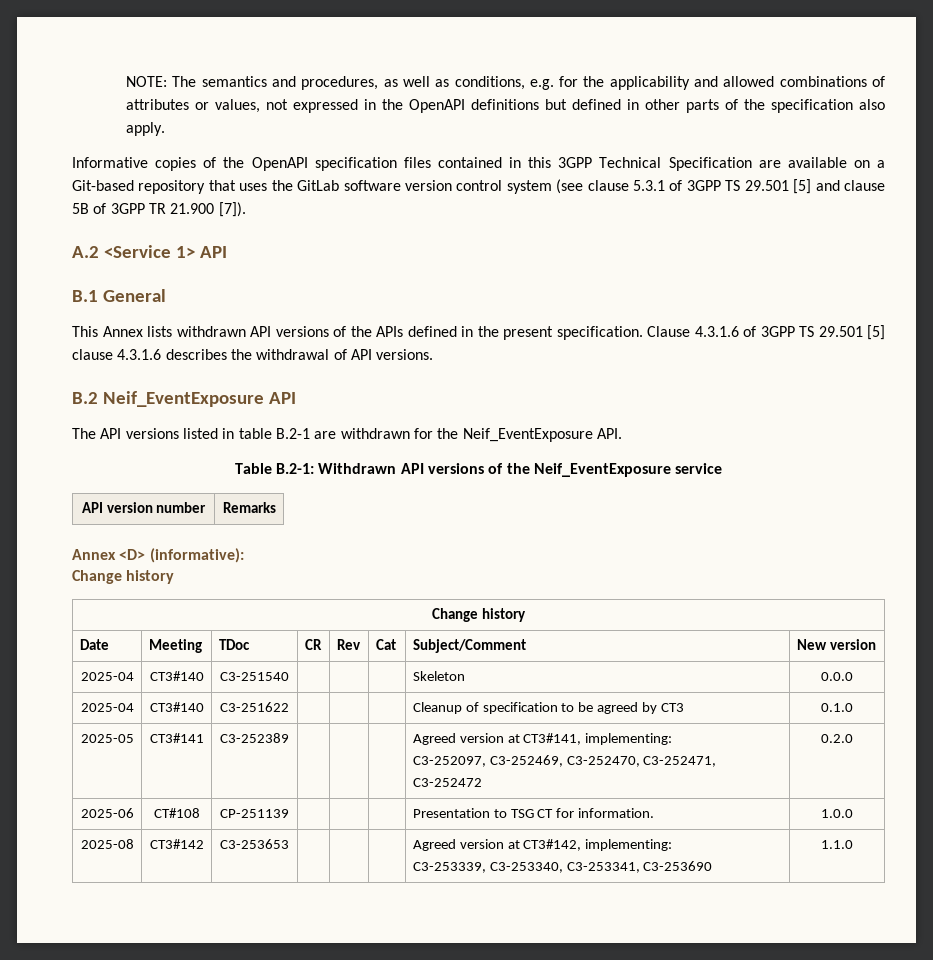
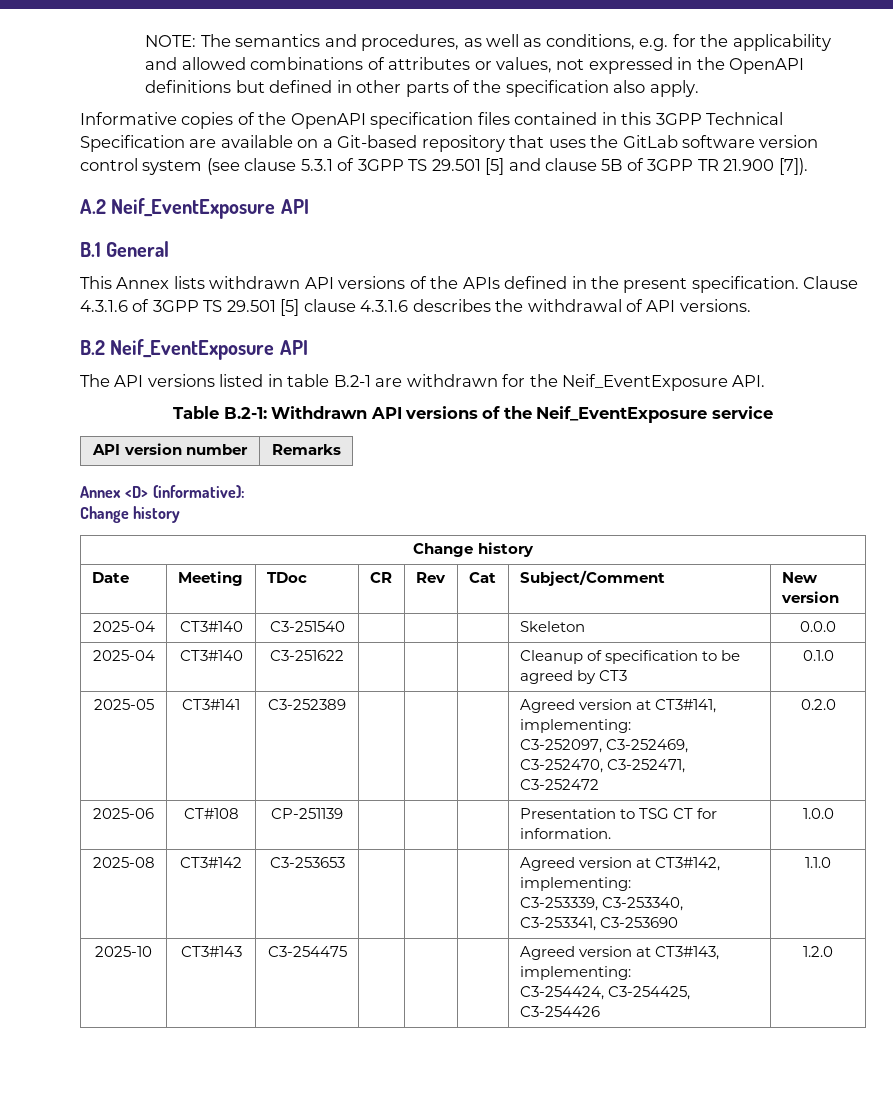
- A.2 <Service 1> API
+ A.2 Neif_EventExposure API
+ 2025-10 | CT3#143 | C3-254475 | | | | Agreed version at CT3#143, implementing:
+ C3-254424, C3-254425, C3-254426 | 1.2.0

